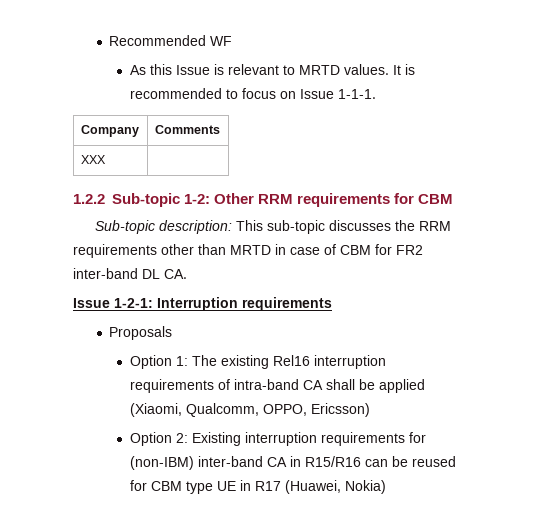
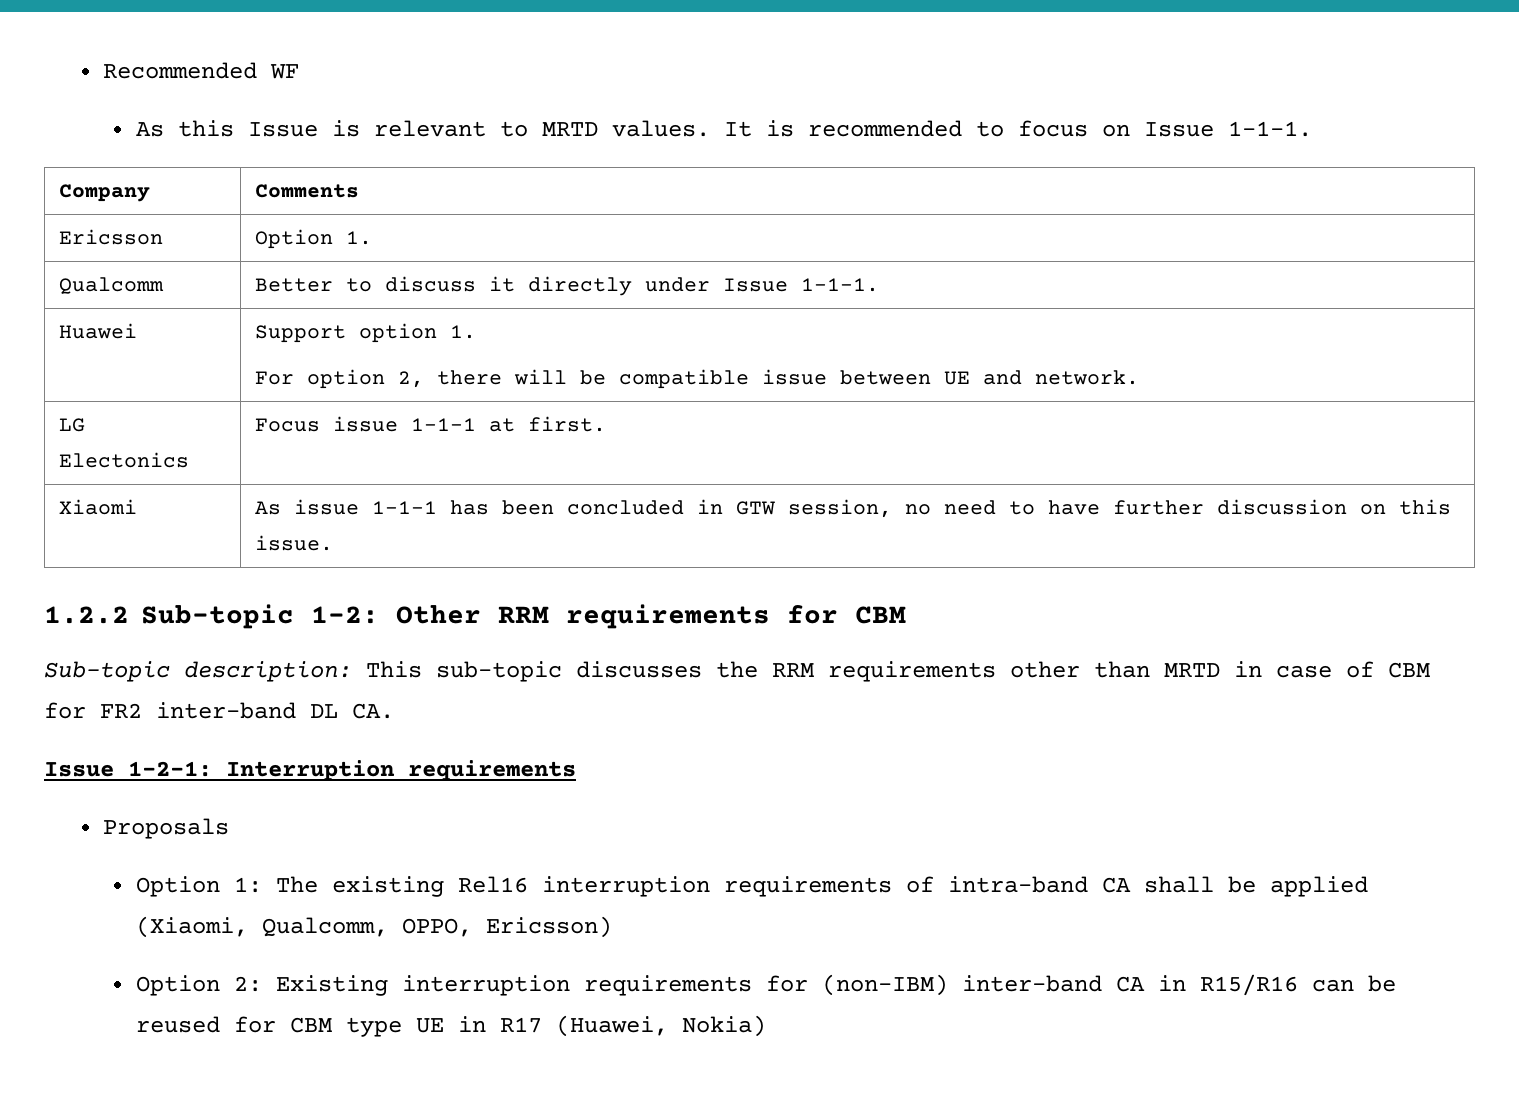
- XXX |
+ Ericsson | Option 1.
+ Qualcomm | Better to discuss it directly under Issue 1-1-1.
+ Huawei | Support option 1.
+ For option 2, there will be compatible issue between UE and network.
+ LG Electonics | Focus issue 1-1-1 at first.
+ Xiaomi | As issue 1-1-1 has been concluded in GTW session, no need to have further discussion on this issue.

